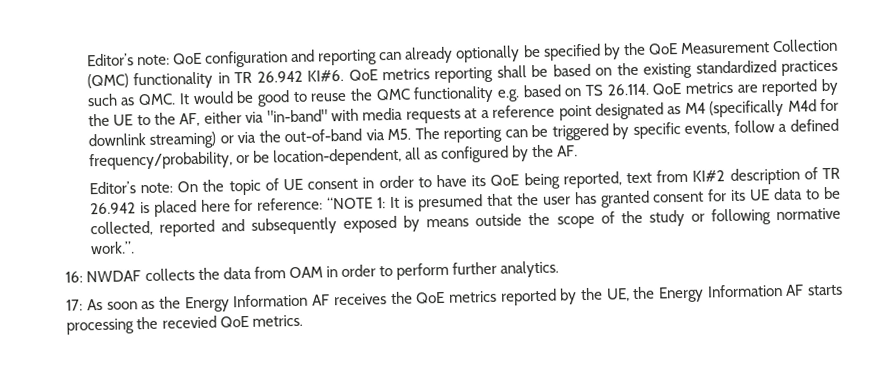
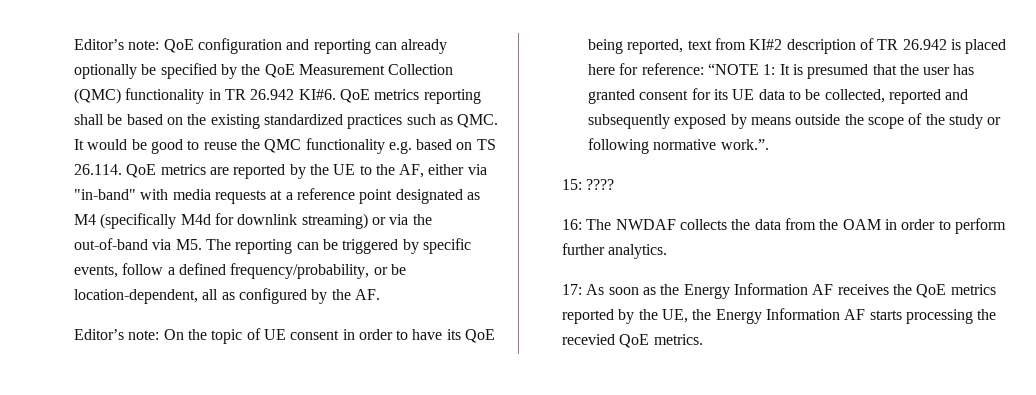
+ 15: ????
- 16: NWDAF collects the data from OAM in order to perform further analytics.
+ 16: The NWDAF collects the data from the OAM in order to perform further analytics.

